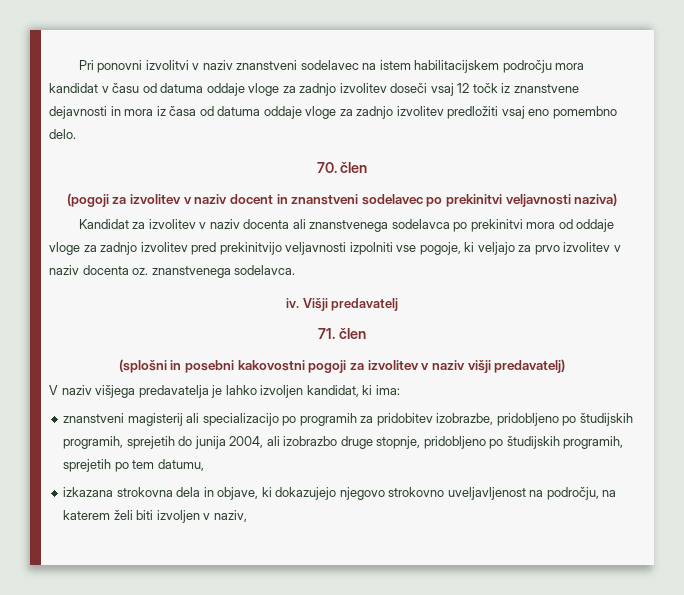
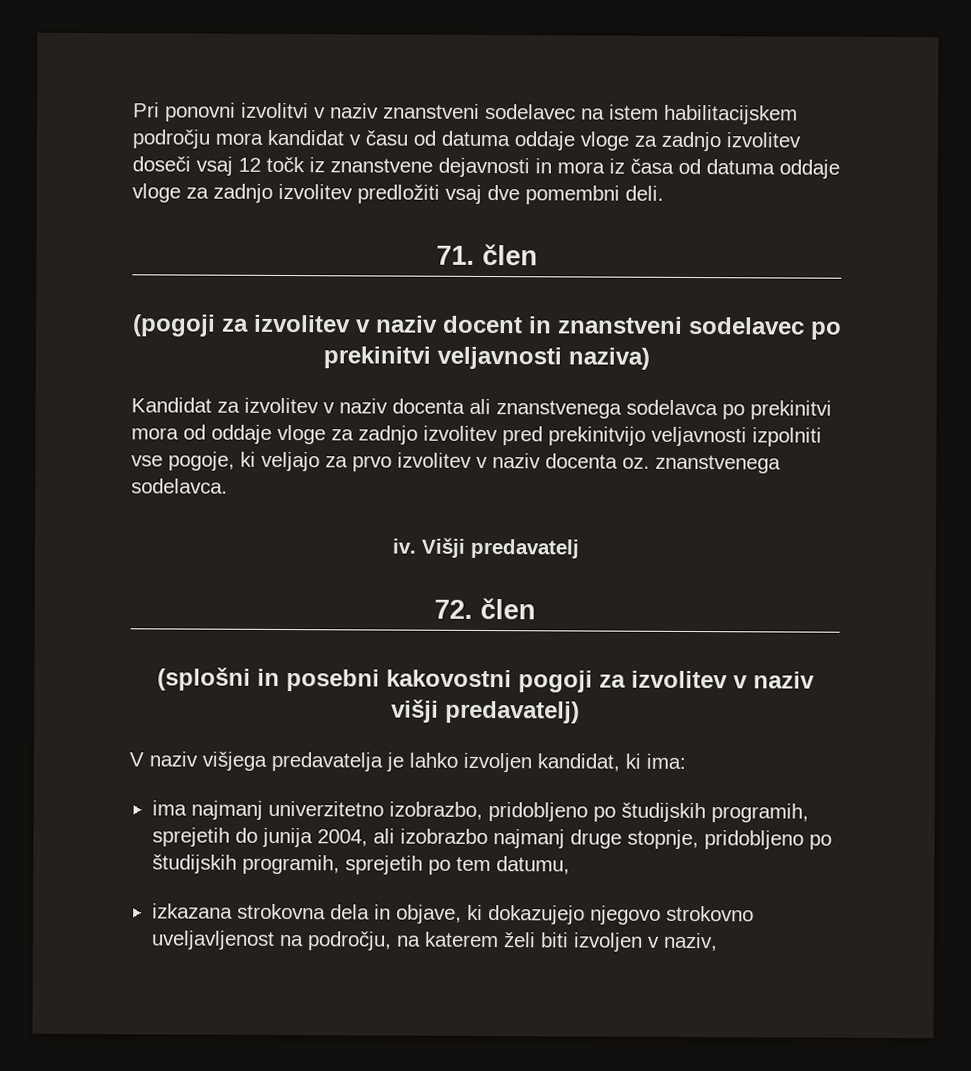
- Pri ponovni izvolitvi v naziv znanstveni sodelavec na istem habilitacijskem področju mora kandidat v času od datuma oddaje vloge za zadnjo izvolitev doseči vsaj 12 točk iz znanstvene dejavnosti in mora iz časa od datuma oddaje vloge za zadnjo izvolitev predložiti vsaj eno pomembno delo.
- 70. člen
+ Pri ponovni izvolitvi v naziv znanstveni sodelavec na istem habilitacijskem področju mora kandidat v času od datuma oddaje vloge za zadnjo izvolitev doseči vsaj 12 točk iz znanstvene dejavnosti in mora iz časa od datuma oddaje vloge za zadnjo izvolitev predložiti vsaj dve pomembni deli.
+ 71. člen
- 71. člen
+ 72. člen
- znanstveni magisterij ali specializacijo po programih za pridobitev izobrazbe, pridobljeno po študijskih programih, sprejetih do junija 2004, ali izobrazbo druge stopnje, pridobljeno po študijskih programih, sprejetih po tem datumu,
+ ima najmanj univerzitetno izobrazbo, pridobljeno po študijskih programih, sprejetih do junija 2004, ali izobrazbo najmanj druge stopnje, pridobljeno po študijskih programih, sprejetih po tem datumu,

